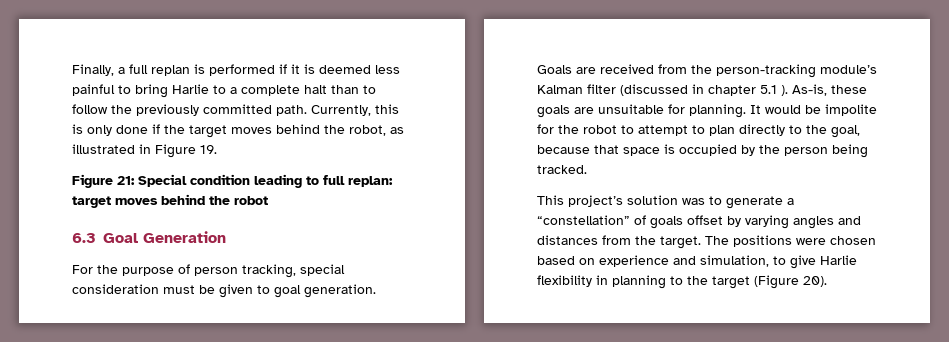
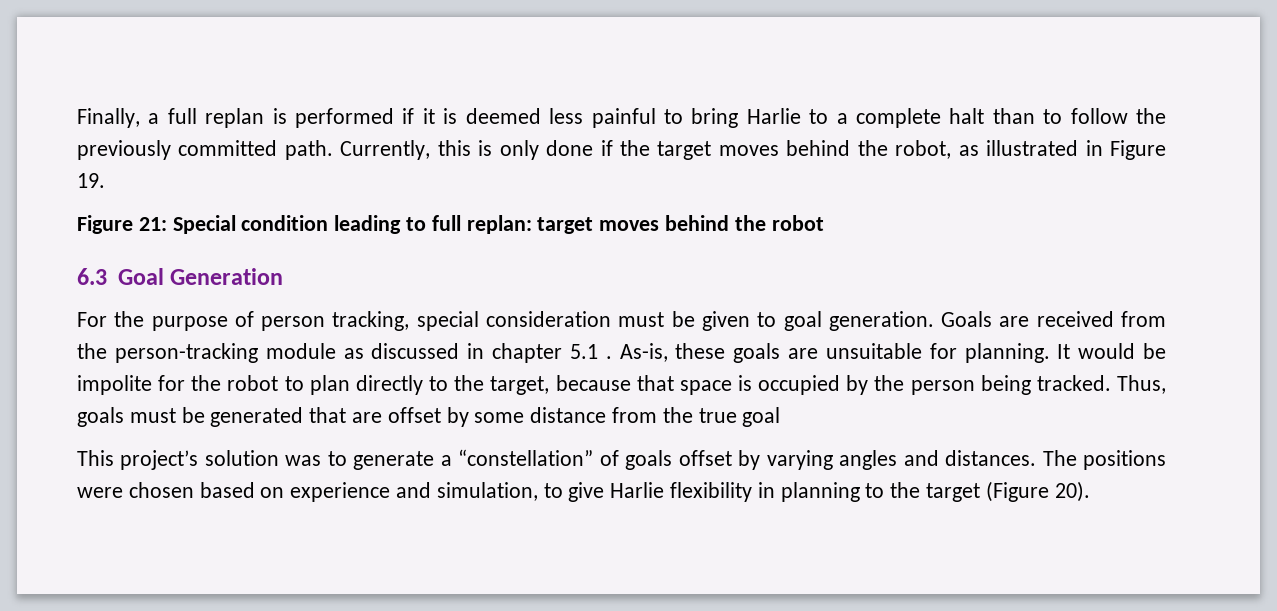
- Goals are received from the person-tracking module’s Kalman filter (discussed in chapter 5.1 ).
+ Goals are received from the person-tracking module as discussed in chapter 5.1 .
- It would be impolite for the robot to attempt to plan directly to the goal, because that space is occupied by the person being tracked.
+ It would be impolite for the robot to plan directly to the target, because that space is occupied by the person being tracked. Thus, goals must be generated that are offset by some distance from the true goal
- This project’s solution was to generate a “constellation” of goals offset by varying angles and distances from the target.
+ This project’s solution was to generate a “constellation” of goals offset by varying angles and distances.

